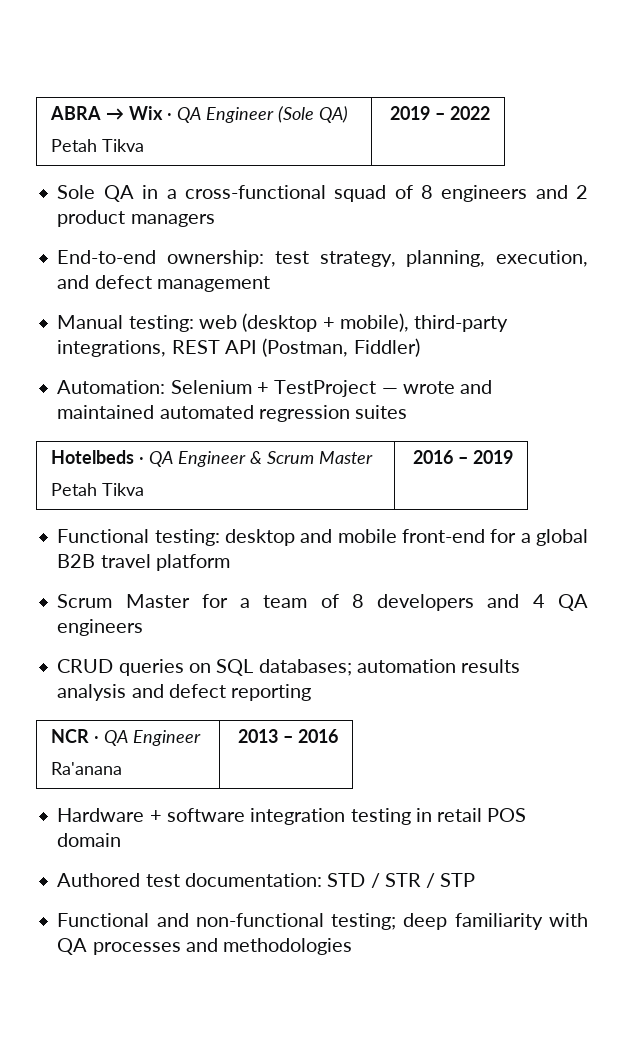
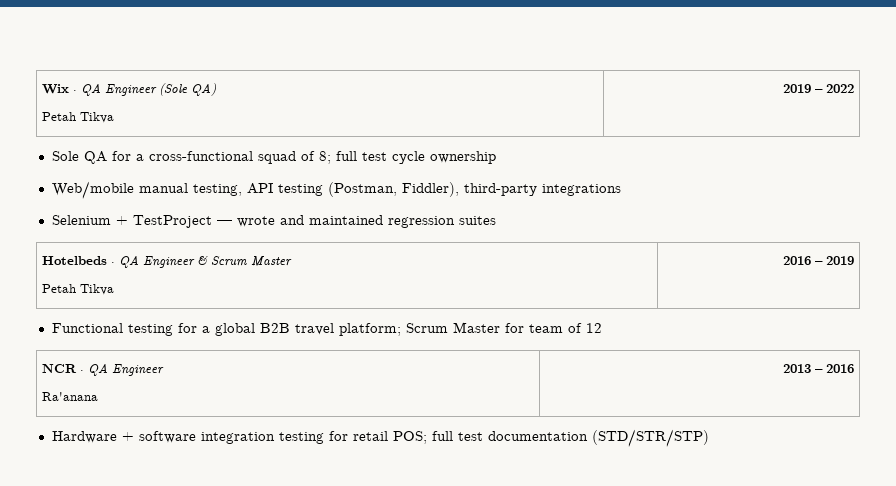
- ABRA → Wix · QA Engineer (Sole QA)
+ Wix · QA Engineer (Sole QA)
- Sole QA in a cross-functional squad of 8 engineers and 2 product managers
- End-to-end ownership: test strategy, planning, execution, and defect management
- Manual testing: web (desktop + mobile), third-party integrations, REST API (Postman, Fiddler)
- Automation: Selenium + TestProject — wrote and maintained automated regression suites
+ Sole QA for a cross-functional squad of 8; full test cycle ownership
+ Web/mobile manual testing, API testing (Postman, Fiddler), third-party integrations
+ Selenium + TestProject — wrote and maintained regression suites
- Functional testing: desktop and mobile front-end for a global B2B travel platform
- Scrum Master for a team of 8 developers and 4 QA engineers
- CRUD queries on SQL databases; automation results analysis and defect reporting
+ Functional testing for a global B2B travel platform; Scrum Master for team of 12
- Hardware + software integration testing in retail POS domain
- Authored test documentation: STD / STR / STP
- Functional and non-functional testing; deep familiarity with QA processes and methodologies
+ Hardware + software integration testing for retail POS; full test documentation (STD/STR/STP)

